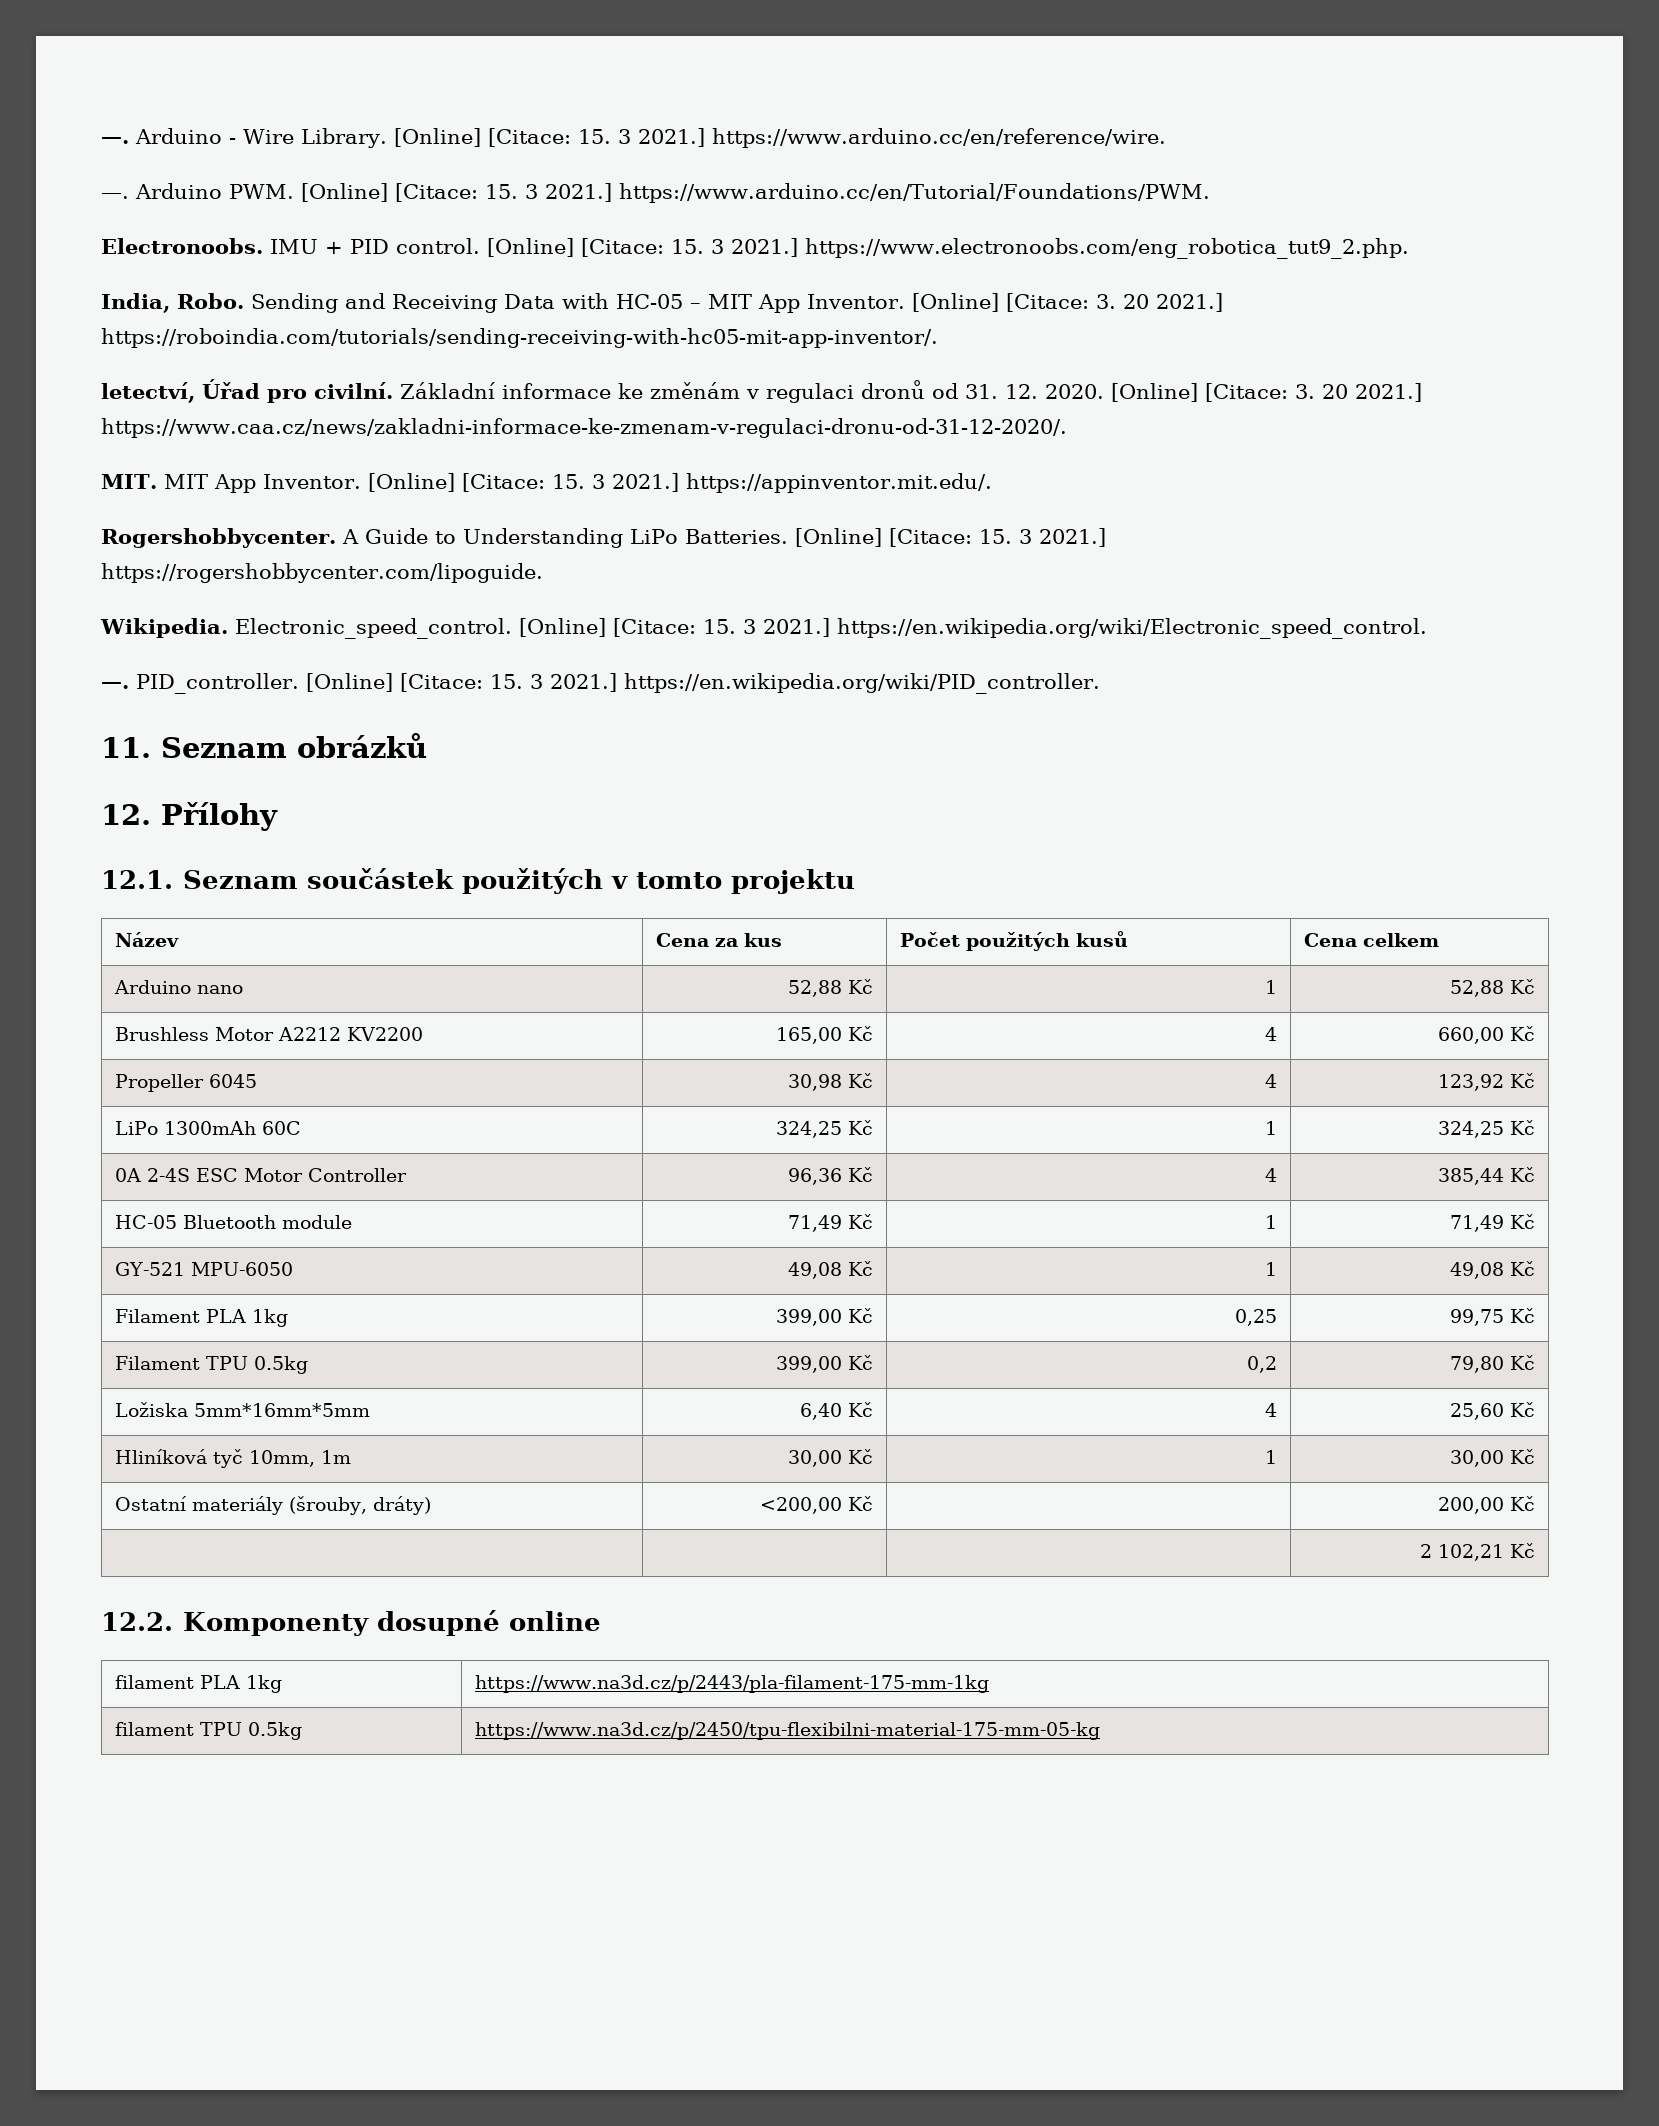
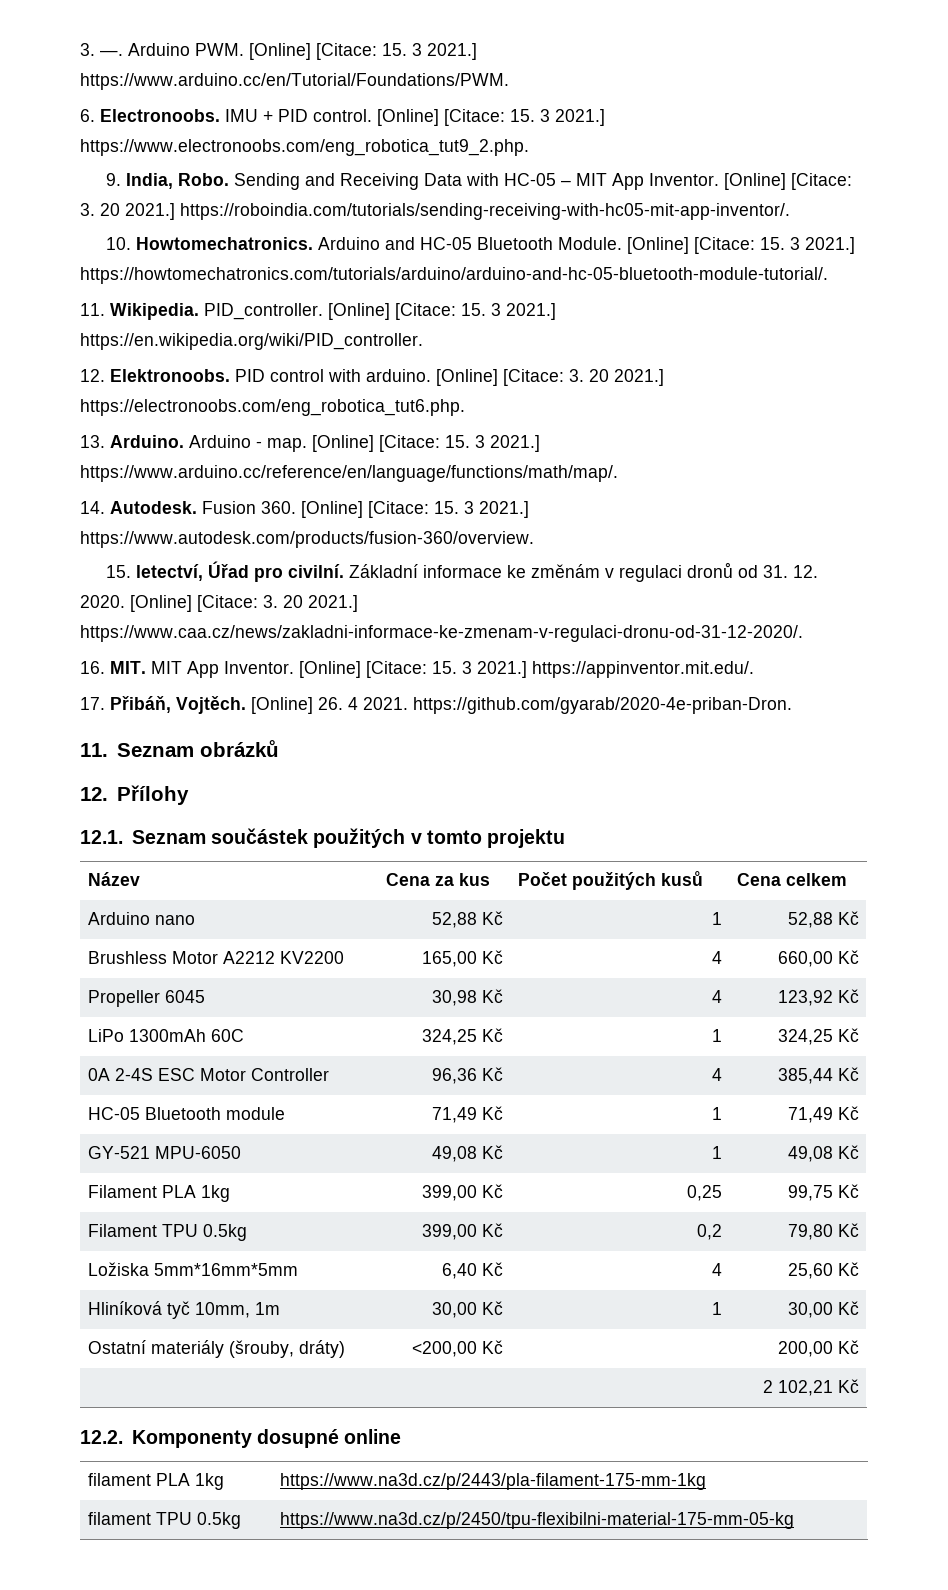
- —. Arduino - Wire Library. [Online] [Citace: 15. 3 2021.] https://www.arduino.cc/en/reference/wire.
- —.
+ 3. —.
- Electronoobs.
+ 6. Electronoobs.
- India, Robo.
+ 9. India, Robo.
- letectví, Úřad pro civilní.
+ 10. Howtomechatronics. Arduino and HC-05 Bluetooth Module. [Online] [Citace: 15. 3 2021.] https://howtomechatronics.com/tutorials/arduino/arduino-and-hc-05-bluetooth-module-tutorial/.
+ 11. Wikipedia. PID_controller. [Online] [Citace: 15. 3 2021.] https://en.wikipedia.org/wiki/PID_controller.
+ 12. Elektronoobs. PID control with arduino. [Online] [Citace: 3. 20 2021.] https://electronoobs.com/eng_robotica_tut6.php.
+ 13. Arduino. Arduino - map. [Online] [Citace: 15. 3 2021.] https://www.arduino.cc/reference/en/language/functions/math/map/.
+ 14. Autodesk. Fusion 360. [Online] [Citace: 15. 3 2021.] https://www.autodesk.com/products/fusion-360/overview.
+ 15. letectví, Úřad pro civilní.
- MIT. MIT App Inventor.
+ 16. MIT. MIT App Inventor.
- Rogershobbycenter. A Guide to Understanding LiPo Batteries. [Online] [Citace: 15. 3 2021.] https://rogershobbycenter.com/lipoguide.
- Wikipedia. Electronic_speed_control. [Online] [Citace: 15. 3 2021.] https://en.wikipedia.org/wiki/Electronic_speed_control.
- —. PID_controller. [Online] [Citace: 15. 3 2021.] https://en.wikipedia.org/wiki/PID_controller.
+ 17. Přibáň, Vojtěch. [Online] 26. 4 2021. https://github.com/gyarab/2020-4e-priban-Dron.

